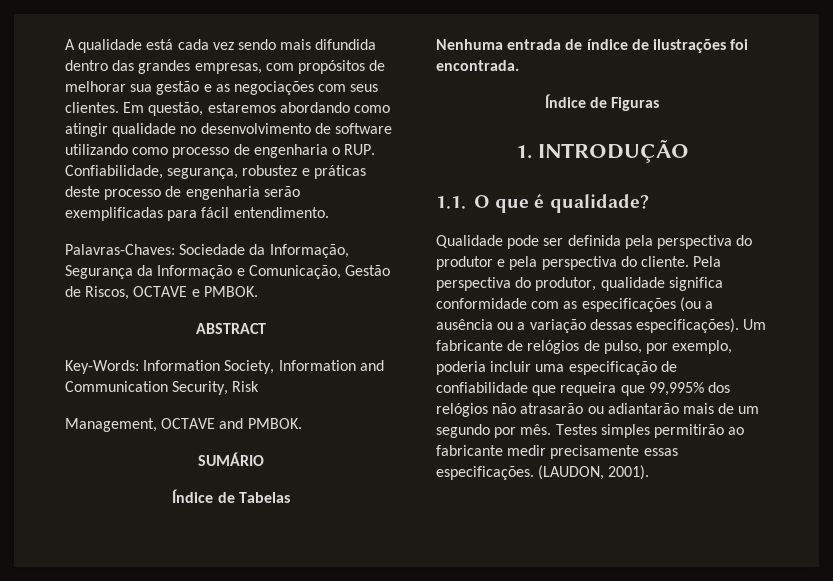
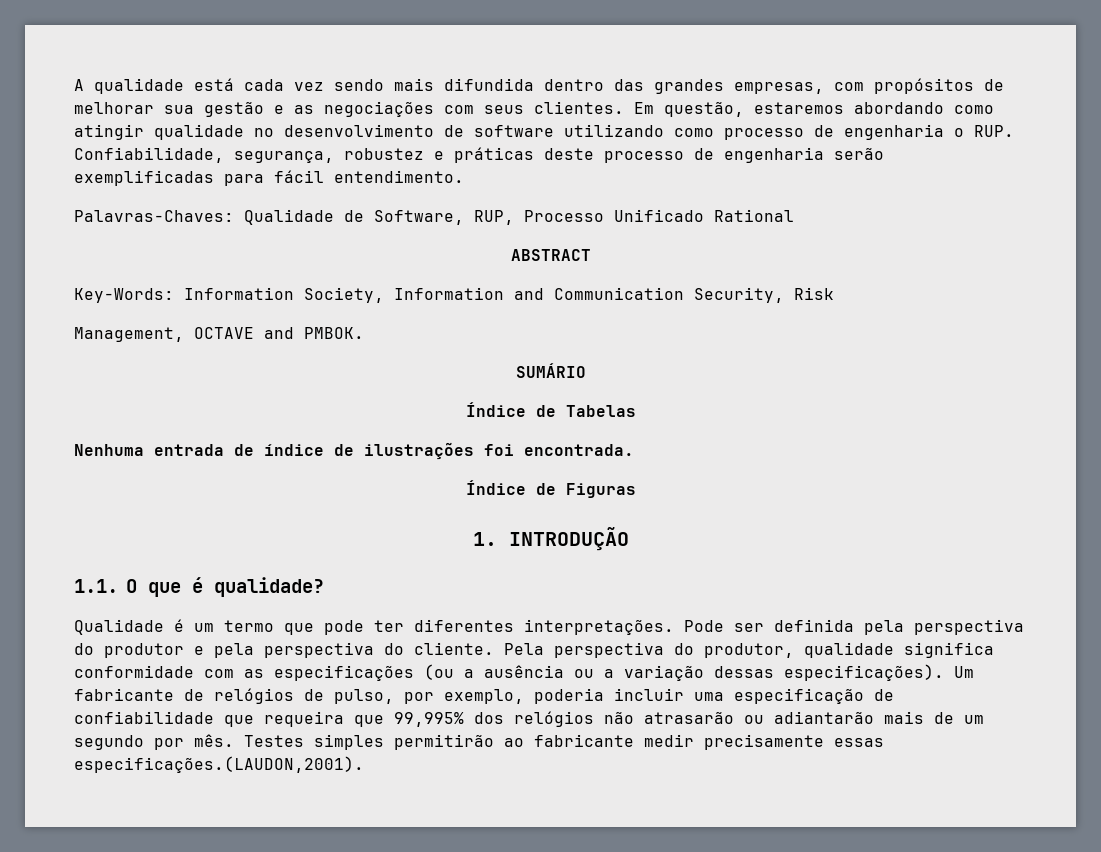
- Palavras-Chaves: Sociedade da Informação, Segurança da Informação e Comunicação, Gestão de Riscos, OCTAVE e PMBOK.
+ Palavras-Chaves: Qualidade de Software, RUP, Processo Unificado Rational
- Qualidade pode ser definida pela perspectiva do produtor e pela perspectiva do cliente.
+ Qualidade é um termo que pode ter diferentes interpretações. Pode ser definida pela perspectiva do produtor e pela perspectiva do cliente.
- Testes simples permitirão ao fabricante medir precisamente essas especificações. (LAUDON, 2001).
+ Testes simples permitirão ao fabricante medir precisamente essas especificações.(LAUDON,2001).

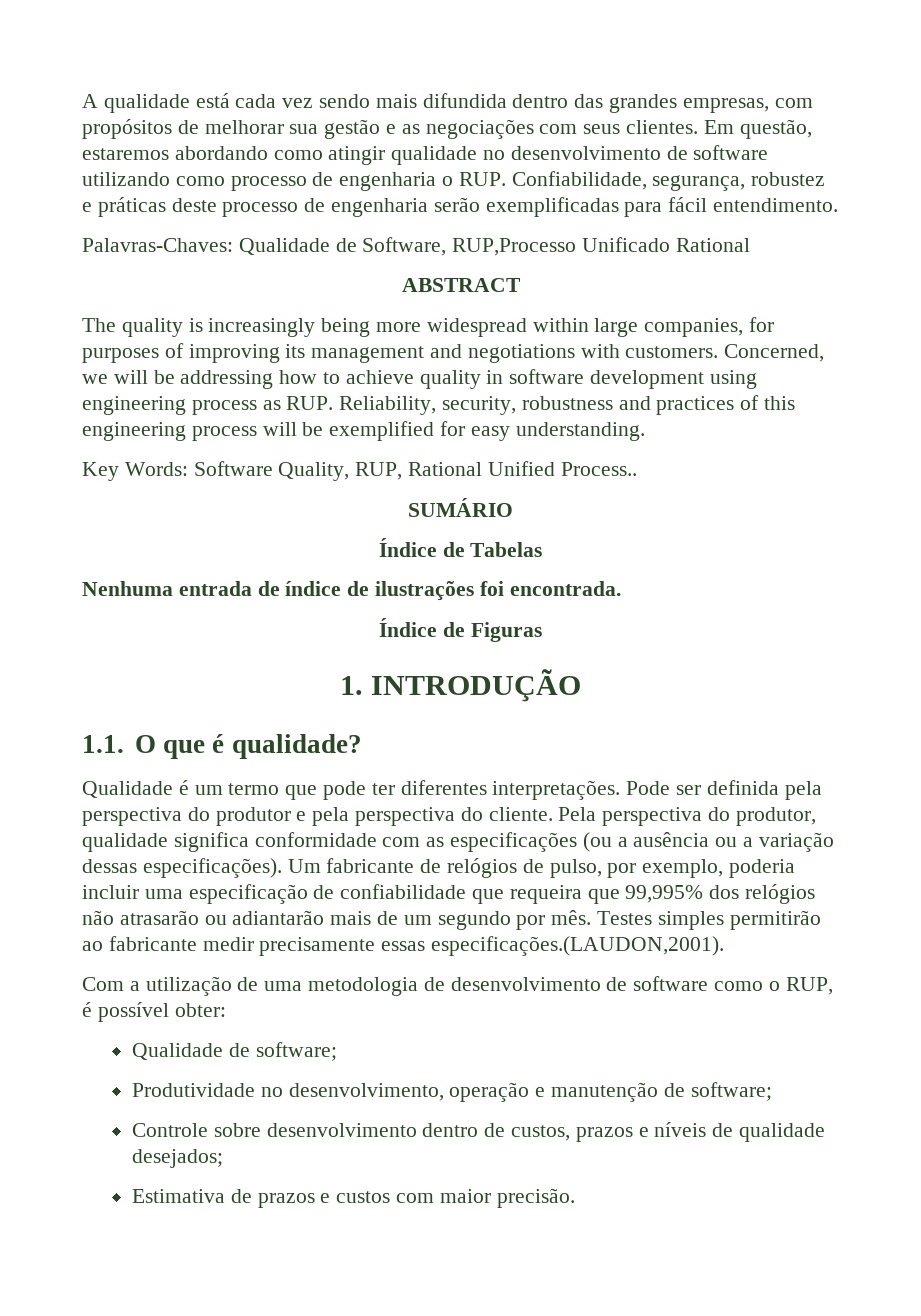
- Palavras-Chaves: Qualidade de Software, RUP, Processo Unificado Rational
+ Palavras-Chaves: Qualidade de Software, RUP,Processo Unificado Rational
- Key-Words: Information Society, Information and Communication Security, Risk
- Management, OCTAVE and PMBOK.
+ The quality is increasingly being more widespread within large companies, for purposes of improving its management and negotiations with customers. Concerned, we will be addressing how to achieve quality in software development using engineering process as RUP. Reliability, security, robustness and practices of this engineering process will be exemplified for easy understanding.
+ Key Words: Software Quality, RUP, Rational Unified Process..
+ Com a utilização de uma metodologia de desenvolvimento de software como o RUP, é possível obter:
+ Qualidade de software;
+ Produtividade no desenvolvimento, operação e manutenção de software;
+ Controle sobre desenvolvimento dentro de custos, prazos e níveis de qualidade desejados;
+ Estimativa de prazos e custos com maior precisão.

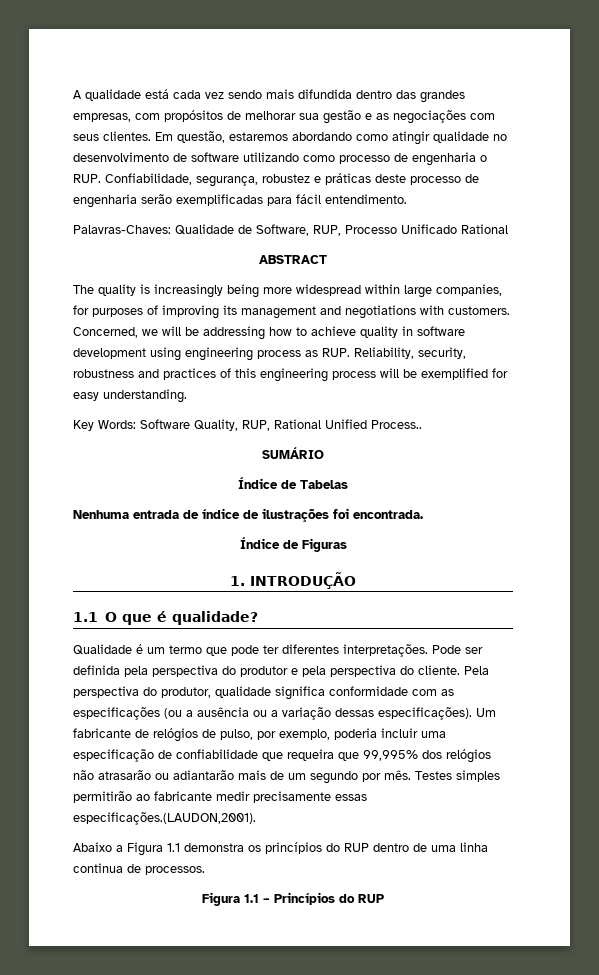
- Palavras-Chaves: Qualidade de Software, RUP,Processo Unificado Rational
+ Palavras-Chaves: Qualidade de Software, RUP, Processo Unificado Rational
- 1.1. O que é qualidade?
+ 1.1 O que é qualidade?
- Com a utilização de uma metodologia de desenvolvimento de software como o RUP, é possível obter:
- Qualidade de software;
- Produtividade no desenvolvimento, operação e manutenção de software;
- Controle sobre desenvolvimento dentro de custos, prazos e níveis de qualidade desejados;
- Estimativa de prazos e custos com maior precisão.
+ Abaixo a Figura 1.1 demonstra os princípios do RUP dentro de uma linha continua de processos.
+ Figura 1.1 – Princípios do RUP

